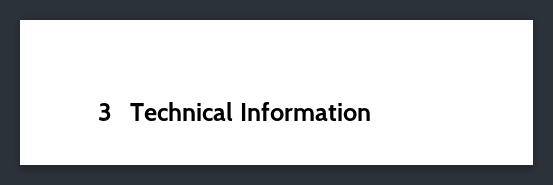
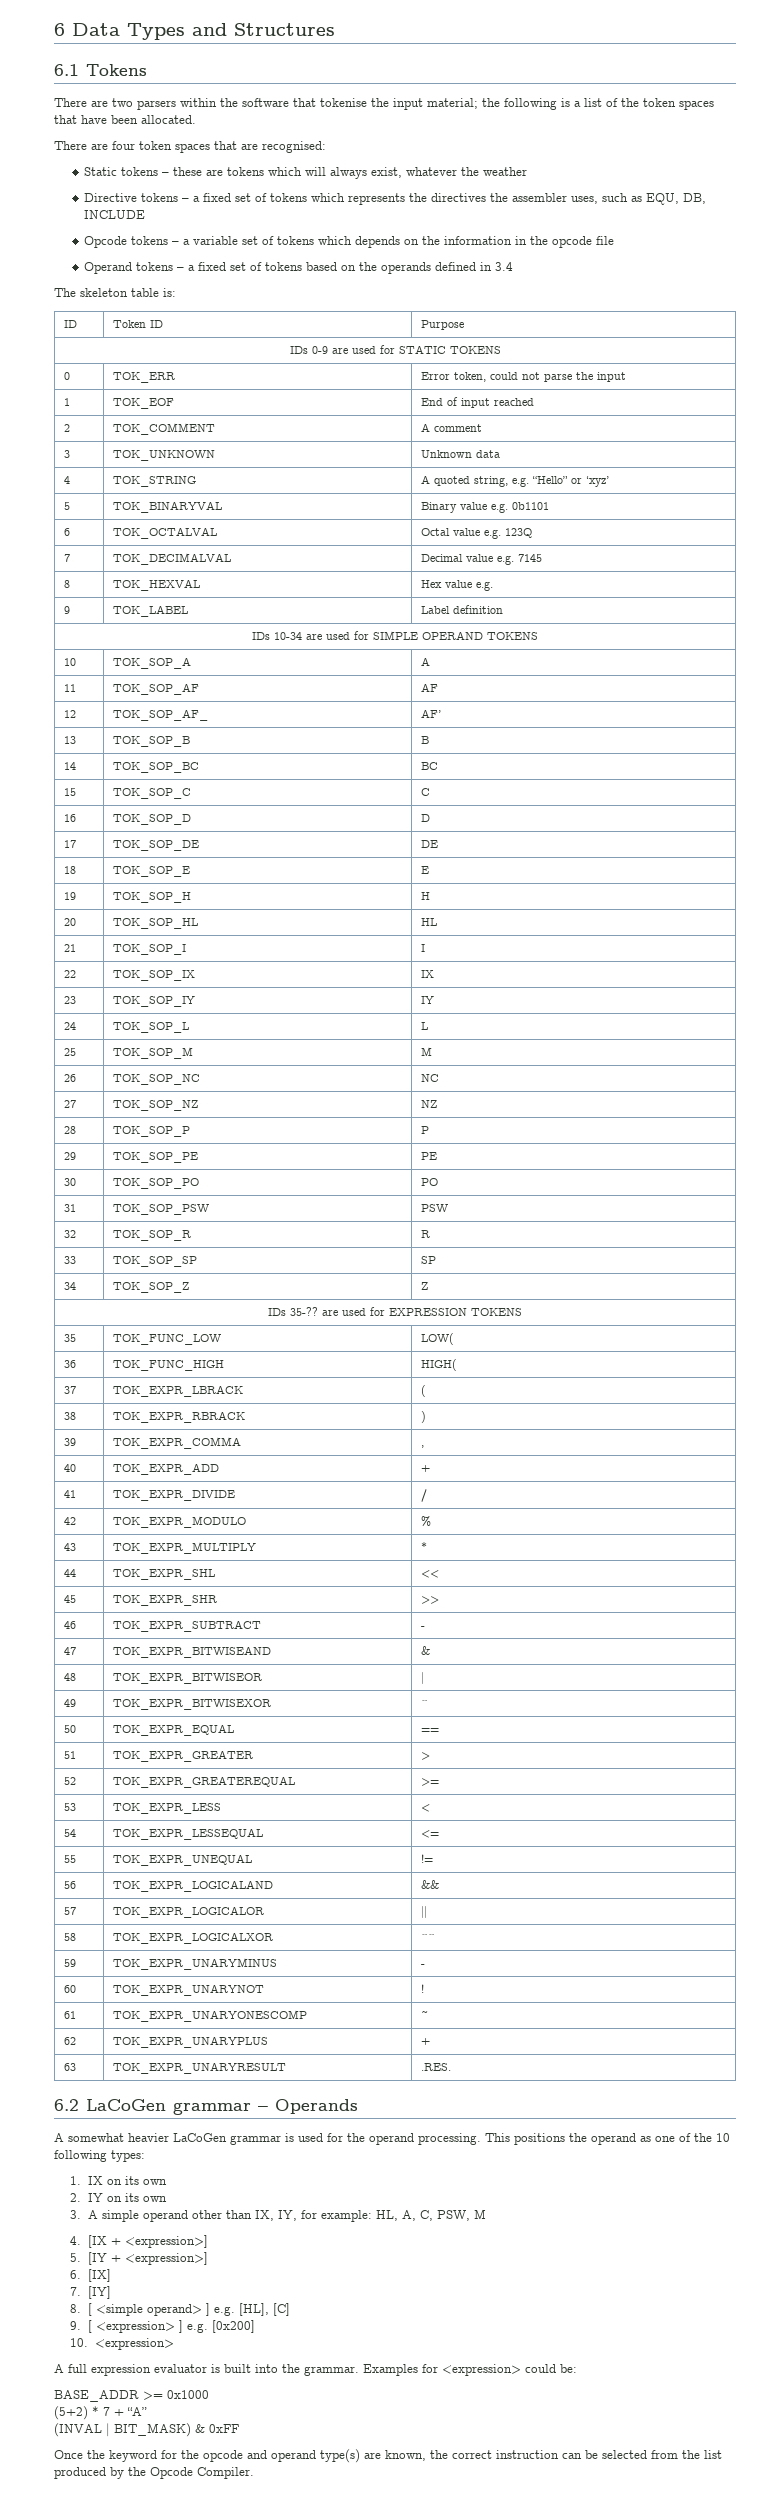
- 3 Technical Information
+ 6 Data Types and Structures
+ 6.1 Tokens
+ There are two parsers within the software that tokenise the input material; the following is a list of the token spaces that have been allocated.
+ There are four token spaces that are recognised:
+ Static tokens – these are tokens which will always exist, whatever the weather
+ Directive tokens – a fixed set of tokens which represents the directives the assembler uses, such as EQU, DB, INCLUDE
+ Opcode tokens – a variable set of tokens which depends on the information in the opcode file
+ Operand tokens – a fixed set of tokens based on the operands defined in 3.4
+ The skeleton table is:
+ ID | Token ID | Purpose
+ IDs 0-9 are used for STATIC TOKENS
+ 0 | TOK_ERR | Error token, could not parse the input
+ 1 | TOK_EOF | End of input reached
+ 2 | TOK_COMMENT | A comment
+ 3 | TOK_UNKNOWN | Unknown data
+ 4 | TOK_STRING | A quoted string, e.g. “Hello” or ‘xyz’
+ 5 | TOK_BINARYVAL | Binary value e.g. 0b1101
+ 6 | TOK_OCTALVAL | Octal value e.g. 123Q
+ 7 | TOK_DECIMALVAL | Decimal value e.g. 7145
+ 8 | TOK_HEXVAL | Hex value e.g.
+ 9 | TOK_LABEL | Label definition
+ IDs 10-34 are used for SIMPLE OPERAND TOKENS
+ 10 | TOK_SOP_A | A
+ 11 | TOK_SOP_AF | AF
+ 12 | TOK_SOP_AF_ | AF’
+ 13 | TOK_SOP_B | B
+ 14 | TOK_SOP_BC | BC
+ 15 | TOK_SOP_C | C
+ 16 | TOK_SOP_D | D
+ 17 | TOK_SOP_DE | DE
+ 18 | TOK_SOP_E | E
+ 19 | TOK_SOP_H | H
+ 20 | TOK_SOP_HL | HL
+ 21 | TOK_SOP_I | I
+ 22 | TOK_SOP_IX | IX
+ 23 | TOK_SOP_IY | IY
+ 24 | TOK_SOP_L | L
+ 25 | TOK_SOP_M | M
+ 26 | TOK_SOP_NC | NC
+ 27 | TOK_SOP_NZ | NZ
+ 28 | TOK_SOP_P | P
+ 29 | TOK_SOP_PE | PE
+ 30 | TOK_SOP_PO | PO
+ 31 | TOK_SOP_PSW | PSW
+ 32 | TOK_SOP_R | R
+ 33 | TOK_SOP_SP | SP
+ 34 | TOK_SOP_Z | Z
+ IDs 35-?? are used for EXPRESSION TOKENS
+ 35 | TOK_FUNC_LOW | LOW(
+ 36 | TOK_FUNC_HIGH | HIGH(
+ 37 | TOK_EXPR_LBRACK | (
+ 38 | TOK_EXPR_RBRACK | )
+ 39 | TOK_EXPR_COMMA | ,
+ 40 | TOK_EXPR_ADD | +
+ 41 | TOK_EXPR_DIVIDE | /
+ 42 | TOK_EXPR_MODULO | %
+ 43 | TOK_EXPR_MULTIPLY | *
+ 44 | TOK_EXPR_SHL | <<
+ 45 | TOK_EXPR_SHR | >>
+ 46 | TOK_EXPR_SUBTRACT | -
+ 47 | TOK_EXPR_BITWISEAND | &
+ 48 | TOK_EXPR_BITWISEOR | |
+ 49 | TOK_EXPR_BITWISEXOR | ^
+ 50 | TOK_EXPR_EQUAL | ==
+ 51 | TOK_EXPR_GREATER | >
+ 52 | TOK_EXPR_GREATEREQUAL | >=
+ 53 | TOK_EXPR_LESS | <
+ 54 | TOK_EXPR_LESSEQUAL | <=
+ 55 | TOK_EXPR_UNEQUAL | !=
+ 56 | TOK_EXPR_LOGICALAND | &&
+ 57 | TOK_EXPR_LOGICALOR | ||
+ 58 | TOK_EXPR_LOGICALXOR | ^^
+ 59 | TOK_EXPR_UNARYMINUS | -
+ 60 | TOK_EXPR_UNARYNOT | !
+ 61 | TOK_EXPR_UNARYONESCOMP | ~
+ 62 | TOK_EXPR_UNARYPLUS | +
+ 63 | TOK_EXPR_UNARYRESULT | .RES.
+ 6.2 LaCoGen grammar – Operands
+ A somewhat heavier LaCoGen grammar is used for the operand processing. This positions the operand as one of the 10 following types:
+ 1. IX on its own
+ 2. IY on its own
+ 3. A simple operand other than IX, IY, for example: HL, A, C, PSW, M
+ 4. [IX + <expression>]
+ 5. [IY + <expression>]
+ 6. [IX]
+ 7. [IY]
+ 8. [ <simple operand> ] e.g. [HL], [C]
+ 9. [ <expression> ] e.g. [0x200]
+ 10. <expression>
+ A full expression evaluator is built into the grammar. Examples for <expression> could be:
+ BASE_ADDR >= 0x1000
+ (5+2) * 7 + “A”
+ (INVAL | BIT_MASK) & 0xFF
+ Once the keyword for the opcode and operand type(s) are known, the correct instruction can be selected from the list produced by the Opcode Compiler.

